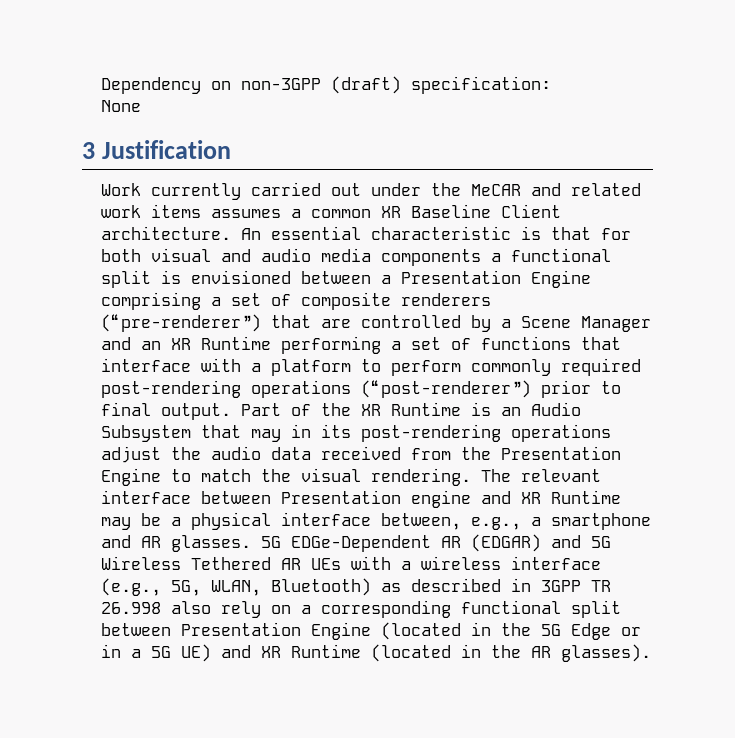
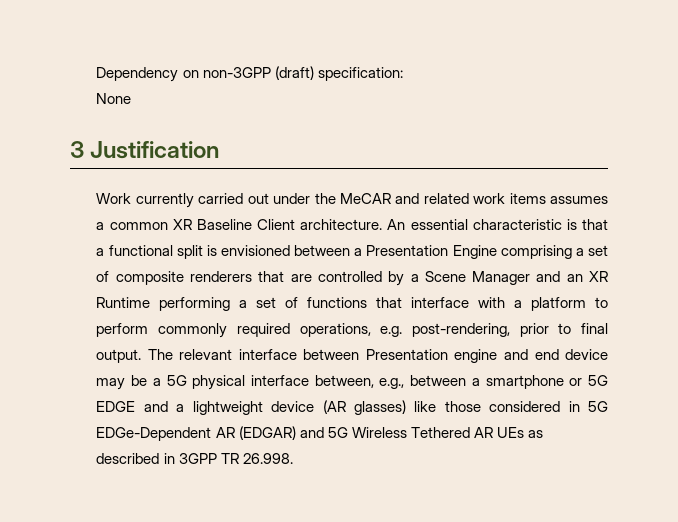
- An essential characteristic is that for both visual and audio media components a functional split is envisioned between a Presentation Engine comprising a set of composite renderers (“pre-renderer”) that are controlled by a Scene Manager and an XR Runtime performing a set of functions that interface with a platform to perform commonly required post-rendering operations (“post-renderer”) prior to final output.
+ An essential characteristic is that a functional split is envisioned between a Presentation Engine comprising a set of composite renderers that are controlled by a Scene Manager and an XR Runtime performing a set of functions that interface with a platform to perform commonly required operations, e.g. post-rendering, prior to final output.
- Part of the XR Runtime is an Audio Subsystem that may in its post-rendering operations adjust the audio data received from the Presentation Engine to match the visual rendering.
- The relevant interface between Presentation engine and XR Runtime may be a physical interface between, e.g., a smartphone and AR glasses. 5G EDGe-Dependent AR (EDGAR) and 5G Wireless Tethered AR UEs with a wireless interface (e.g., 5G, WLAN, Bluetooth) as described in 3GPP TR 26.998 also rely on a corresponding functional split between Presentation Engine (located in the 5G Edge or in a 5G UE) and XR Runtime (located in the AR glasses).
+ The relevant interface between Presentation engine and end device may be a 5G physical interface between, e.g., between a smartphone or 5G EDGE and a lightweight device (AR glasses) like those considered in 5G EDGe-Dependent AR (EDGAR) and 5G Wireless Tethered AR UEs as described in 3GPP TR 26.998.

